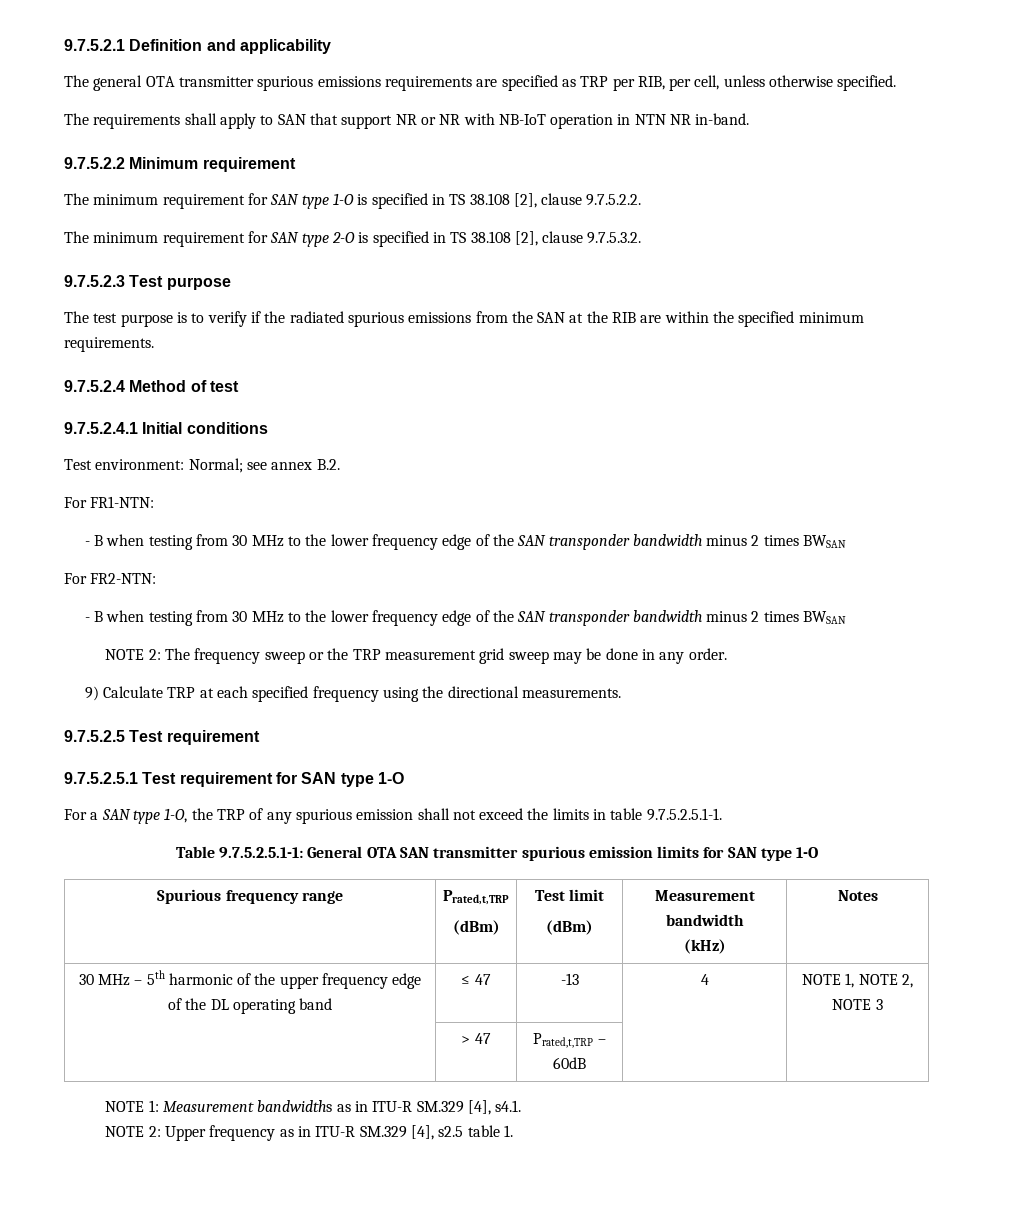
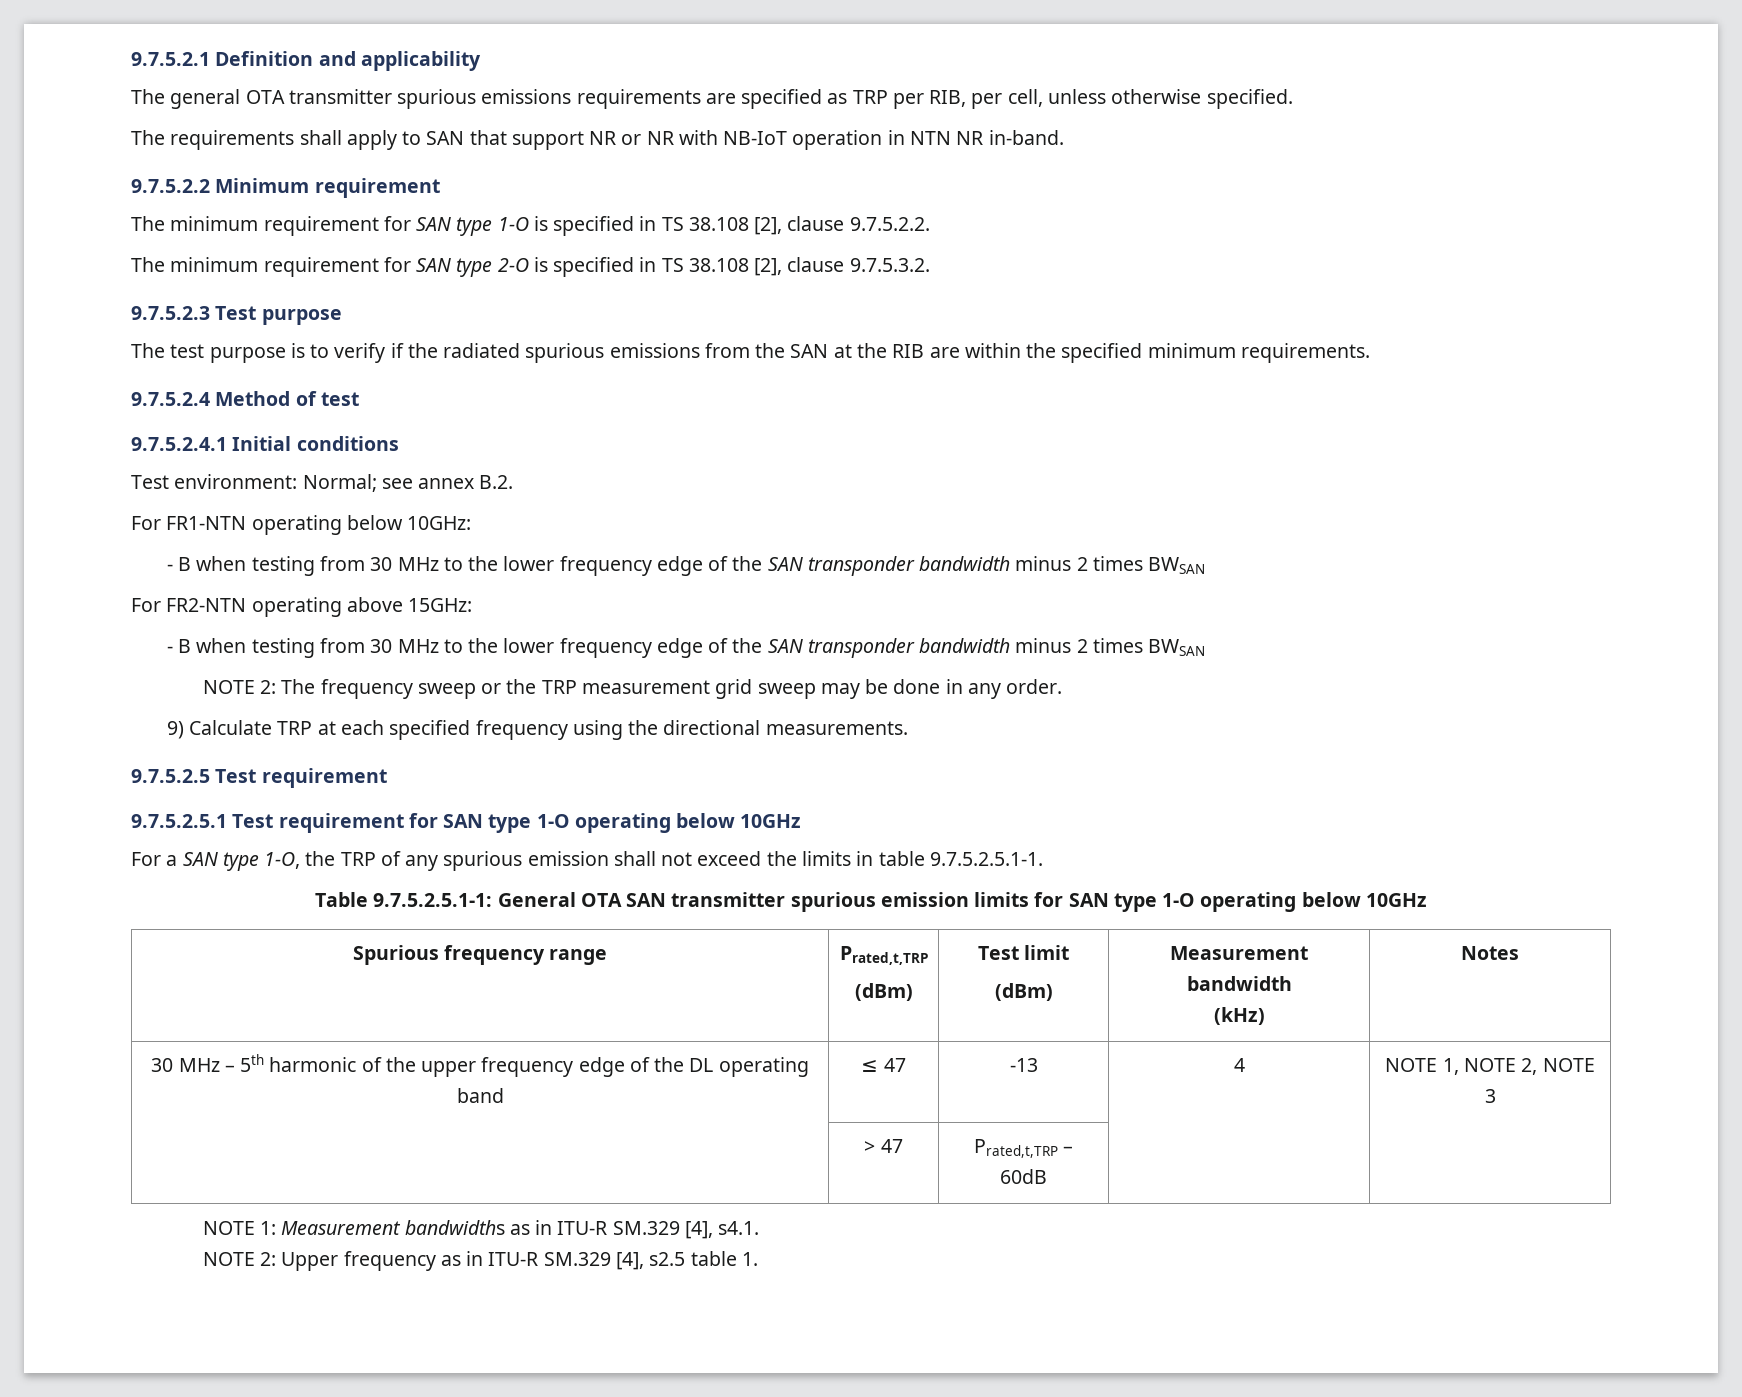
- For FR1-NTN:
+ For FR1-NTN operating below 10GHz:
- For FR2-NTN:
+ For FR2-NTN operating above 15GHz:
- 9.7.5.2.5.1 Test requirement for SAN type 1-O
+ 9.7.5.2.5.1 Test requirement for SAN type 1-O operating below 10GHz
- Table 9.7.5.2.5.1-1: General OTA SAN transmitter spurious emission limits for SAN type 1-O
+ Table 9.7.5.2.5.1-1: General OTA SAN transmitter spurious emission limits for SAN type 1-O operating below 10GHz

